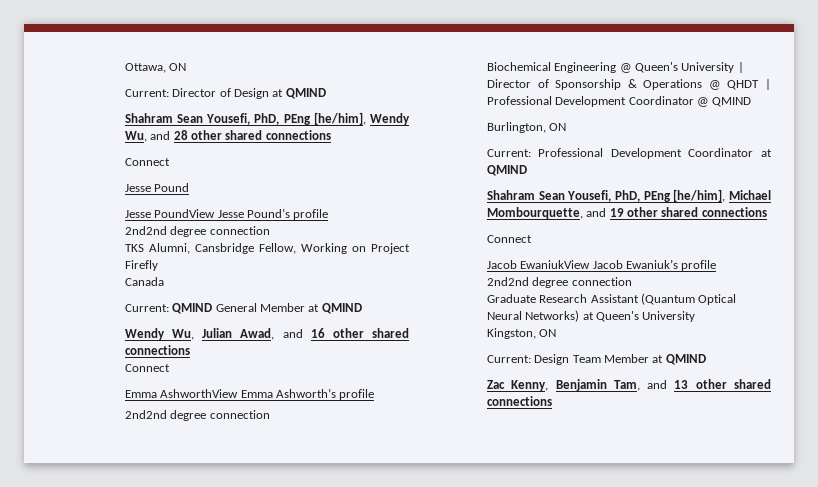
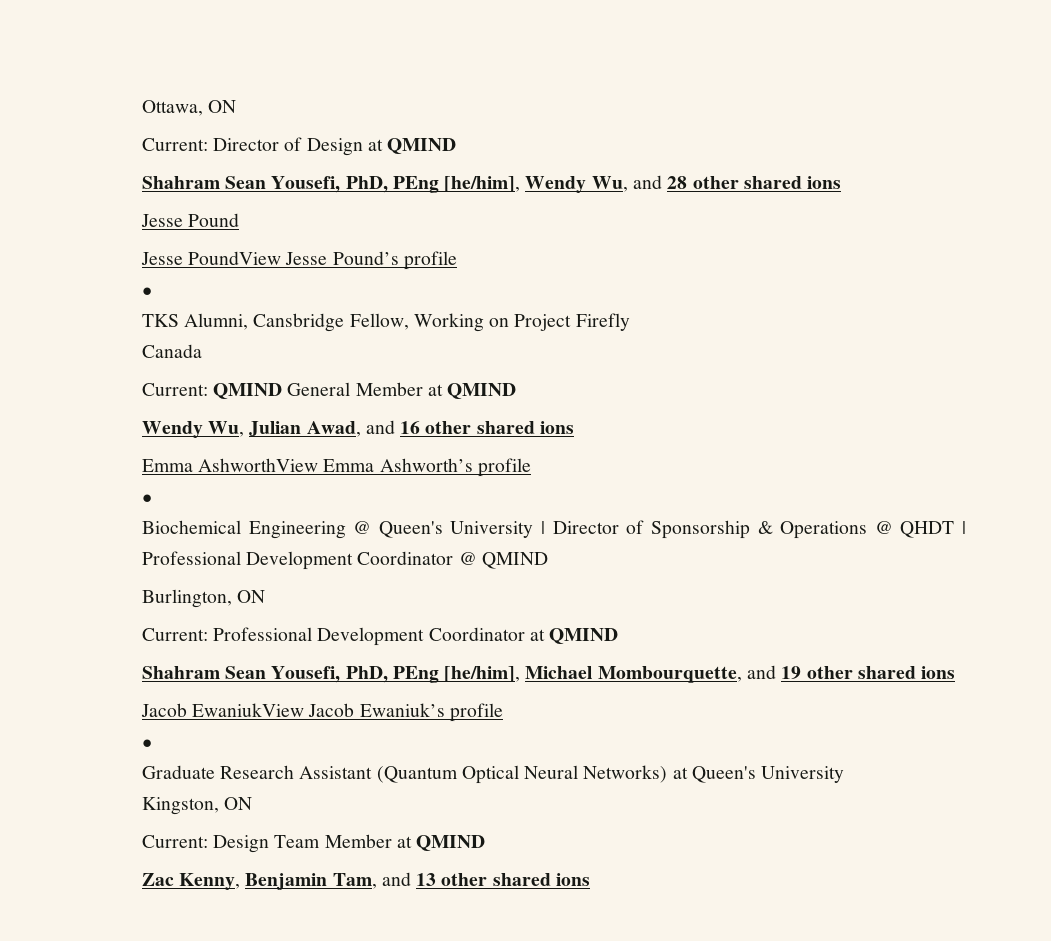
- Shahram Sean Yousefi, PhD, PEng [he/him], Wendy Wu, and 28 other shared connections
- Connect
+ Shahram Sean Yousefi, PhD, PEng [he/him], Wendy Wu, and 28 other shared ions
  Jesse PoundView Jesse Pound’s profile
- 2nd2nd degree connection
+ •
- Wendy Wu, Julian Awad, and 16 other shared connections
- Connect
+ Wendy Wu, Julian Awad, and 16 other shared ions
  Emma AshworthView Emma Ashworth’s profile
- 2nd2nd degree connection
+ •
- Shahram Sean Yousefi, PhD, PEng [he/him], Michael Mombourquette, and 19 other shared connections
- Connect
+ Shahram Sean Yousefi, PhD, PEng [he/him], Michael Mombourquette, and 19 other shared ions
  Jacob EwaniukView Jacob Ewaniuk’s profile
- 2nd2nd degree connection
+ •
- Zac Kenny, Benjamin Tam, and 13 other shared connections
+ Zac Kenny, Benjamin Tam, and 13 other shared ions

